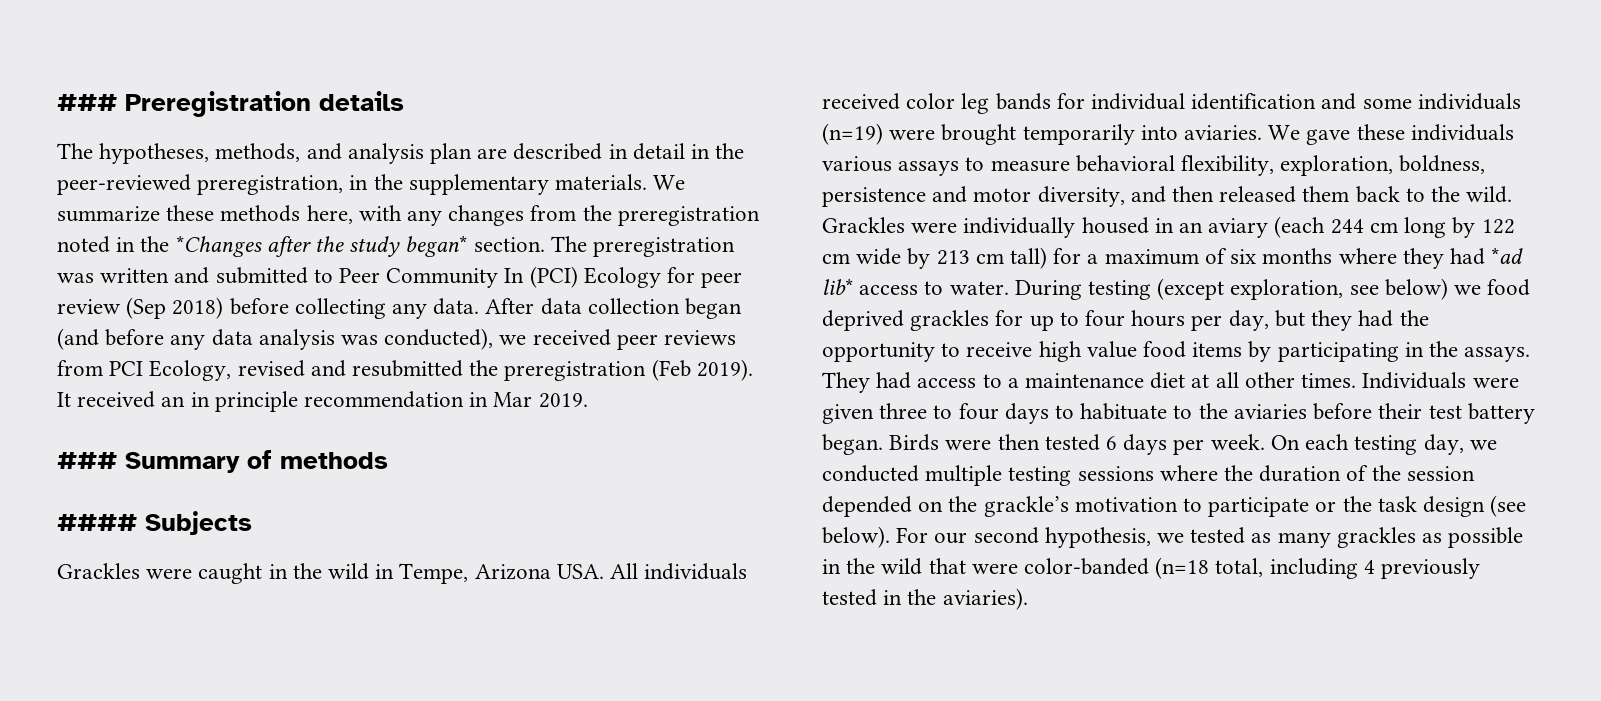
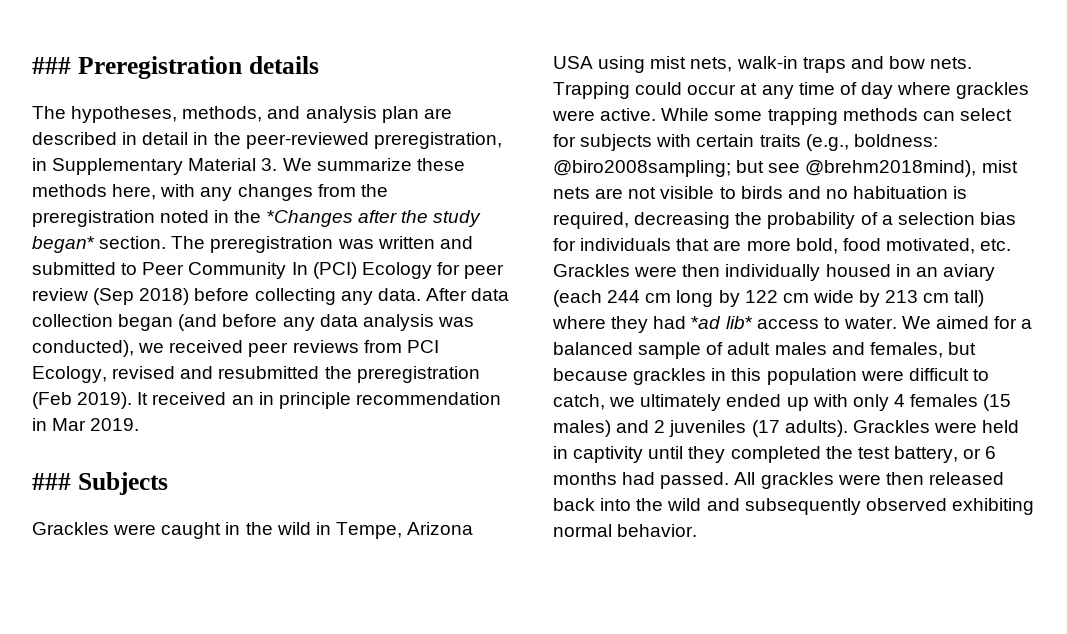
- The hypotheses, methods, and analysis plan are described in detail in the peer-reviewed preregistration, in the supplementary materials. We summarize these methods here, with any changes from the preregistration noted in the *Changes after the study began* section.
+ The hypotheses, methods, and analysis plan are described in detail in the peer-reviewed preregistration, in Supplementary Material 3. We summarize these methods here, with any changes from the preregistration noted in the *Changes after the study began* section.
- ### Summary of methods
- #### Subjects
+ ### Subjects
- Grackles were caught in the wild in Tempe, Arizona USA. All individuals received color leg bands for individual identification and some individuals (n=19) were brought temporarily into aviaries. We gave these individuals various assays to measure behavioral flexibility, exploration, boldness, persistence and motor diversity, and then released them back to the wild. Grackles were individually housed in an aviary (each 244 cm long by 122 cm wide by 213 cm tall) for a maximum of six months where they had *ad lib* access to water.
+ Grackles were caught in the wild in Tempe, Arizona USA using mist nets, walk-in traps and bow nets. Trapping could occur at any time of day where grackles were active. While some trapping methods can select for subjects with certain traits (e.g., boldness: @biro2008sampling; but see @brehm2018mind), mist nets are not visible to birds and no habituation is required, decreasing the probability of a selection bias for individuals that are more bold, food motivated, etc. Grackles were then individually housed in an aviary (each 244 cm long by 122 cm wide by 213 cm tall) where they had *ad lib* access to water.
- During testing (except exploration, see below) we food deprived grackles for up to four hours per day, but they had the opportunity to receive high value food items by participating in the assays. They had access to a maintenance diet at all other times. Individuals were given three to four days to habituate to the aviaries before their test battery began. Birds were then tested 6 days per week. On each testing day, we conducted multiple testing sessions where the duration of the session depended on the grackle’s motivation to participate or the task design (see below). For our second hypothesis, we tested as many grackles as possible in the wild that were color-banded (n=18 total, including 4 previously tested in the aviaries).
+ We aimed for a balanced sample of adult males and females, but because grackles in this population were difficult to catch, we ultimately ended up with only 4 females (15 males) and 2 juveniles (17 adults). Grackles were held in captivity until they completed the test battery, or 6 months had passed. All grackles were then released back into the wild and subsequently observed exhibiting normal behavior.

